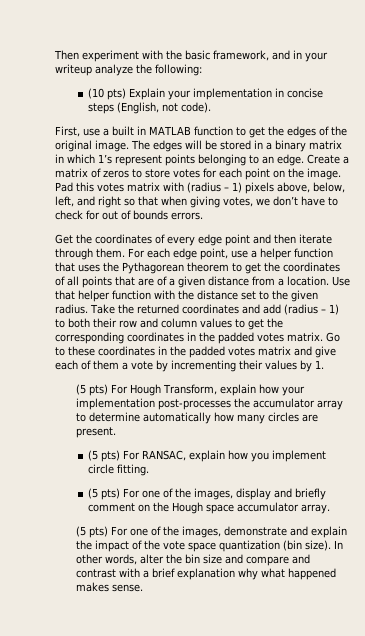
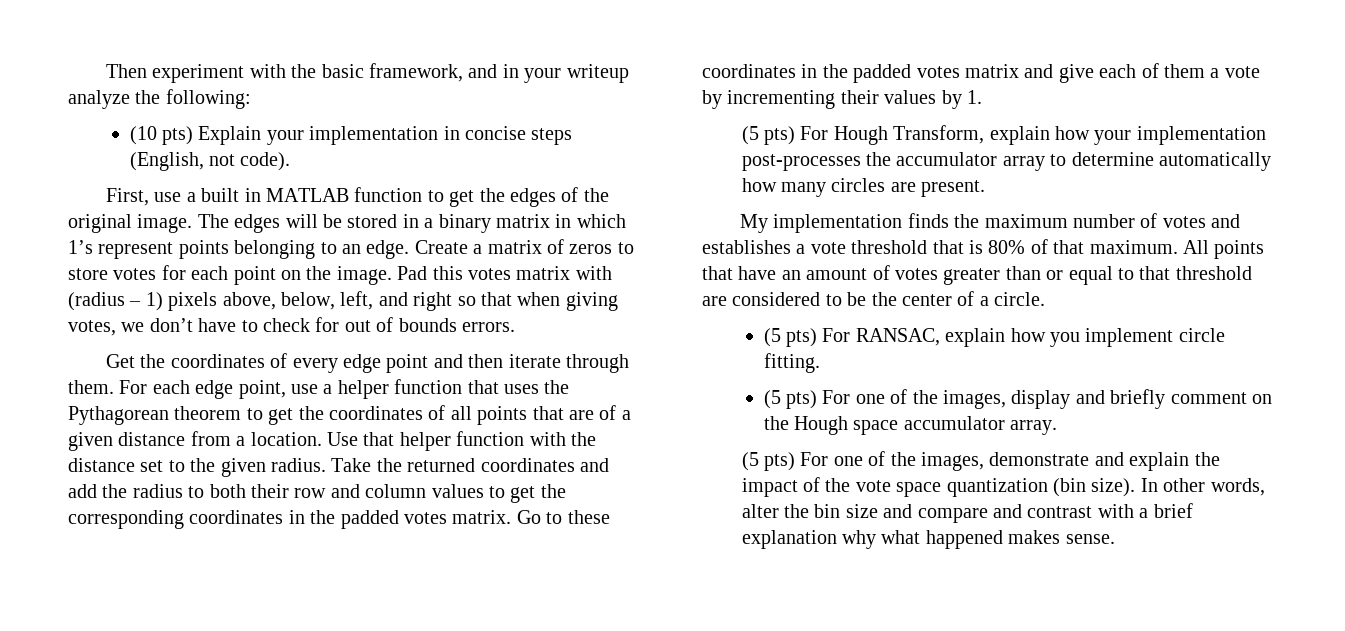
- Take the returned coordinates and add (radius – 1) to both their row and column values to get the corresponding coordinates in the padded votes matrix.
+ Take the returned coordinates and add the radius to both their row and column values to get the corresponding coordinates in the padded votes matrix.
+ My implementation finds the maximum number of votes and establishes a vote threshold that is 80% of that maximum. All points that have an amount of votes greater than or equal to that threshold are considered to be the center of a circle.

